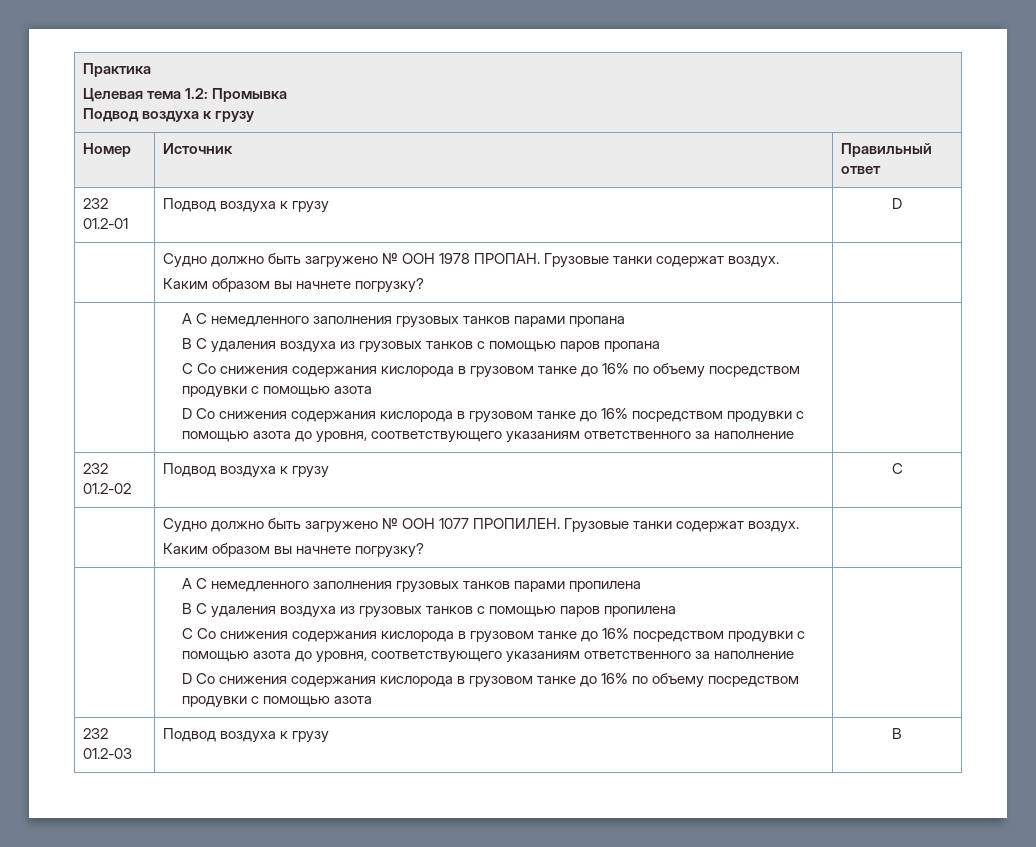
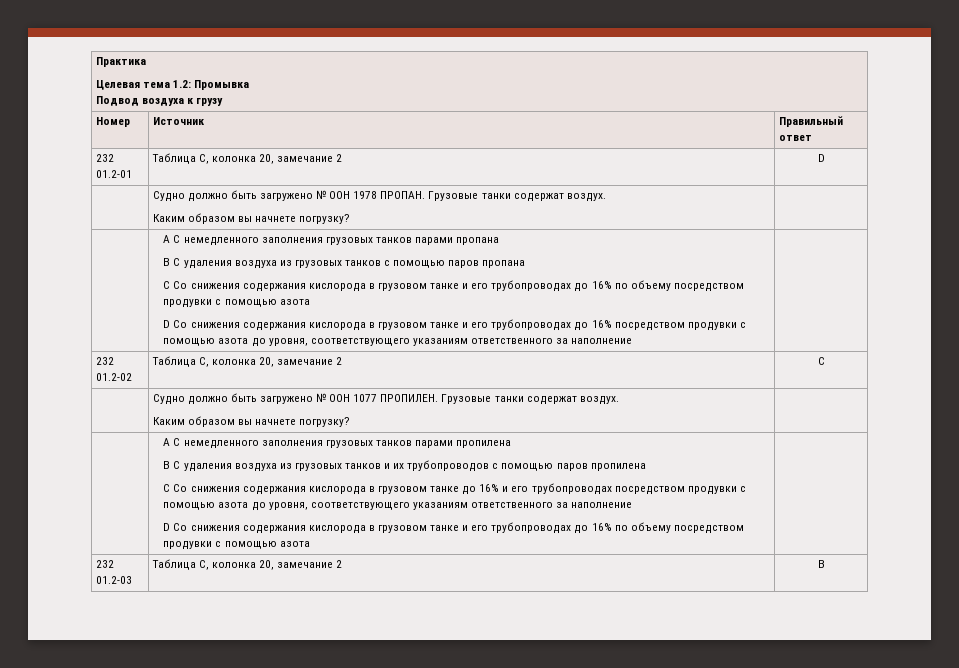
- 232 01.2-01 | Подвод воздуха к грузу | D
+ 232 01.2-01 | Таблица C, колонка 20, замечание 2 | D
- C Со снижения содержания кислорода в грузовом танке до 16% по объему посредством продувки с помощью азота
+ C Со снижения содержания кислорода в грузовом танке и его трубопроводах до 16% по объему посредством продувки с помощью азота
- D Со снижения содержания кислорода в грузовом танке до 16% посредством продувки с помощью азота до уровня, соответствующего указаниям ответственного за наполнение
+ D Со снижения содержания кислорода в грузовом танке и его трубопроводах до 16% посредством продувки с помощью азота до уровня, соответствующего указаниям ответственного за наполнение
- 232 01.2-02 | Подвод воздуха к грузу | C
+ 232 01.2-02 | Таблица C, колонка 20, замечание 2 | C
- B С удаления воздуха из грузовых танков с помощью паров пропилена
+ B С удаления воздуха из грузовых танков и их трубопроводов с помощью паров пропилена
- C Со снижения содержания кислорода в грузовом танке до 16% посредством продувки с помощью азота до уровня, соответствующего указаниям ответственного за наполнение
+ C Со снижения содержания кислорода в грузовом танке до 16% и его трубопроводах посредством продувки с помощью азота до уровня, соответствующего указаниям ответственного за наполнение
- D Со снижения содержания кислорода в грузовом танке до 16% по объему посредством продувки с помощью азота
+ D Со снижения содержания кислорода в грузовом танке и его трубопроводах до 16% по объему посредством продувки с помощью азота
- 232 01.2-03 | Подвод воздуха к грузу | B
+ 232 01.2-03 | Таблица C, колонка 20, замечание 2 | B

